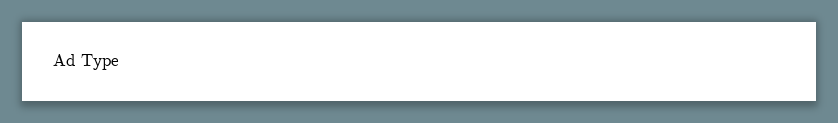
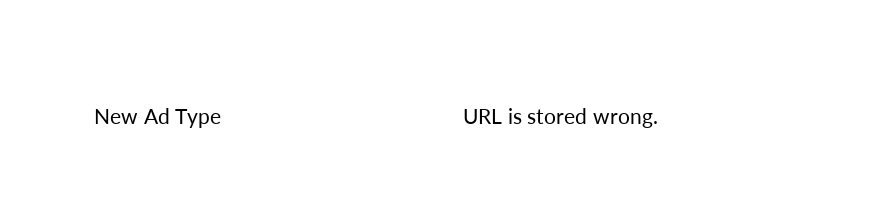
- Ad Type
+ New Ad Type
+ URL is stored wrong.

